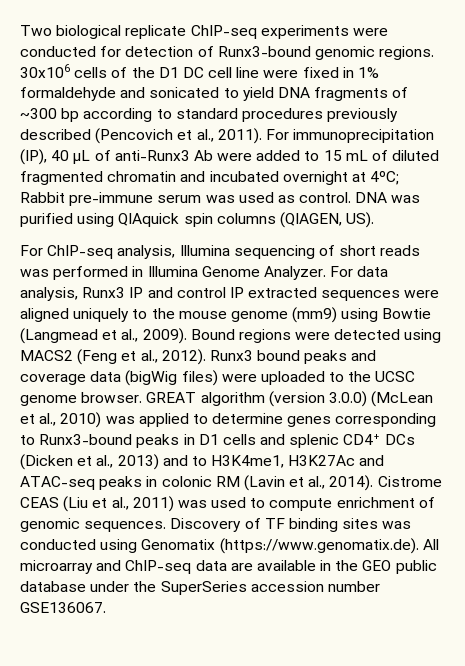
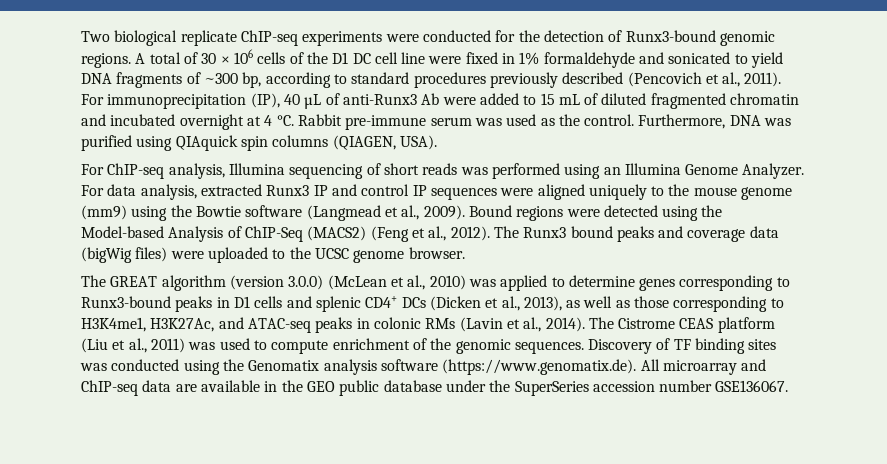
- Two biological replicate ChIP-seq experiments were conducted for detection of Runx3-bound genomic regions.
+ Two biological replicate ChIP-seq experiments were conducted for the detection of Runx3-bound genomic regions.
- 30x106 cells of the D1 DC cell line were fixed in 1% formaldehyde and sonicated to yield DNA fragments of ~300 bp according to standard procedures previously described (Pencovich et al., 2011).
+ A total of 30 × 106 cells of the D1 DC cell line were fixed in 1% formaldehyde and sonicated to yield DNA fragments of ~300 bp, according to standard procedures previously described (Pencovich et al., 2011).
- For immunoprecipitation (IP), 40 µL of anti-Runx3 Ab were added to 15 mL of diluted fragmented chromatin and incubated overnight at 4ºC; Rabbit pre-immune serum was used as control. DNA was purified using QIAquick spin columns (QIAGEN, US).
+ For immunoprecipitation (IP), 40 µL of anti-Runx3 Ab were added to 15 mL of diluted fragmented chromatin and incubated overnight at 4 °C. Rabbit pre-immune serum was used as the control. Furthermore, DNA was purified using QIAquick spin columns (QIAGEN, USA).
- For ChIP-seq analysis, Illumina sequencing of short reads was performed in Illumina Genome Analyzer.
+ For ChIP-seq analysis, Illumina sequencing of short reads was performed using an Illumina Genome Analyzer.
- For data analysis, Runx3 IP and control IP extracted sequences were aligned uniquely to the mouse genome (mm9) using Bowtie (Langmead et al., 2009).
+ For data analysis, extracted Runx3 IP and control IP sequences were aligned uniquely to the mouse genome (mm9) using the Bowtie software (Langmead et al., 2009).
- Bound regions were detected using MACS2 (Feng et al., 2012).
+ Bound regions were detected using the Model-based Analysis of ChIP-Seq (MACS2) (Feng et al., 2012).
- Runx3 bound peaks and coverage data (bigWig files) were uploaded to the UCSC genome browser. GREAT algorithm (version 3.0.0) (McLean et al., 2010) was applied to determine genes corresponding to Runx3-bound peaks in D1 cells and splenic CD4+ DCs (Dicken et al., 2013) and to H3K4me1, H3K27Ac and ATAC-seq peaks in colonic RM (Lavin et al., 2014).
+ The Runx3 bound peaks and coverage data (bigWig files) were uploaded to the UCSC genome browser.
+ The GREAT algorithm (version 3.0.0) (McLean et al., 2010) was applied to determine genes corresponding to Runx3-bound peaks in D1 cells and splenic CD4+ DCs (Dicken et al., 2013), as well as those corresponding to H3K4me1, H3K27Ac, and ATAC-seq peaks in colonic RMs (Lavin et al., 2014).
- Cistrome CEAS (Liu et al., 2011) was used to compute enrichment of genomic sequences.
+ The Cistrome CEAS platform (Liu et al., 2011) was used to compute enrichment of the genomic sequences.
- Discovery of TF binding sites was conducted using Genomatix (https://www.genomatix.de). All microarray and ChIP-seq data are available in the GEO public database under the SuperSeries accession number GSE136067.
+ Discovery of TF binding sites was conducted using the Genomatix analysis software (https://www.genomatix.de). All microarray and ChIP-seq data are available in the GEO public database under the SuperSeries accession number GSE136067.

